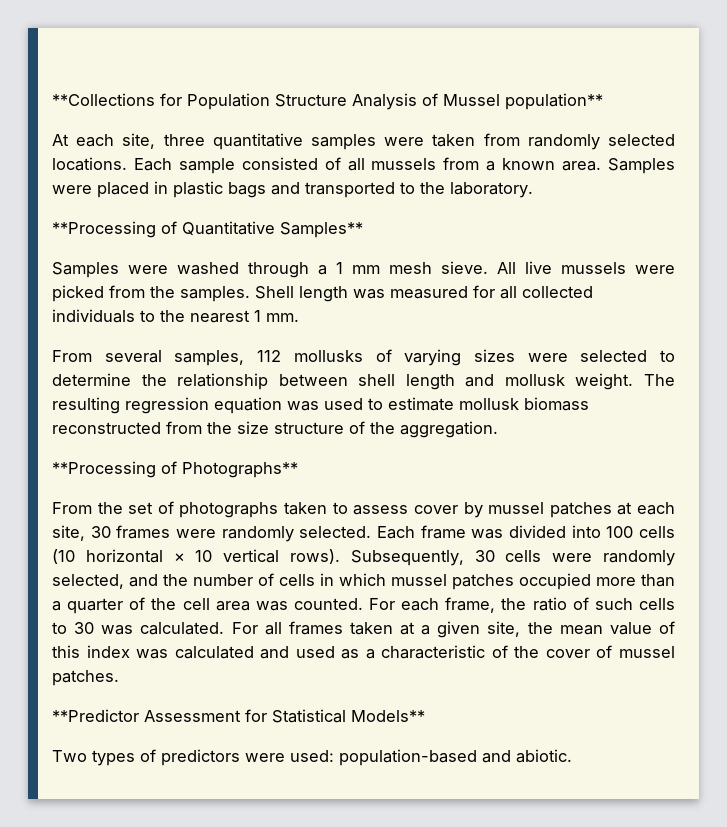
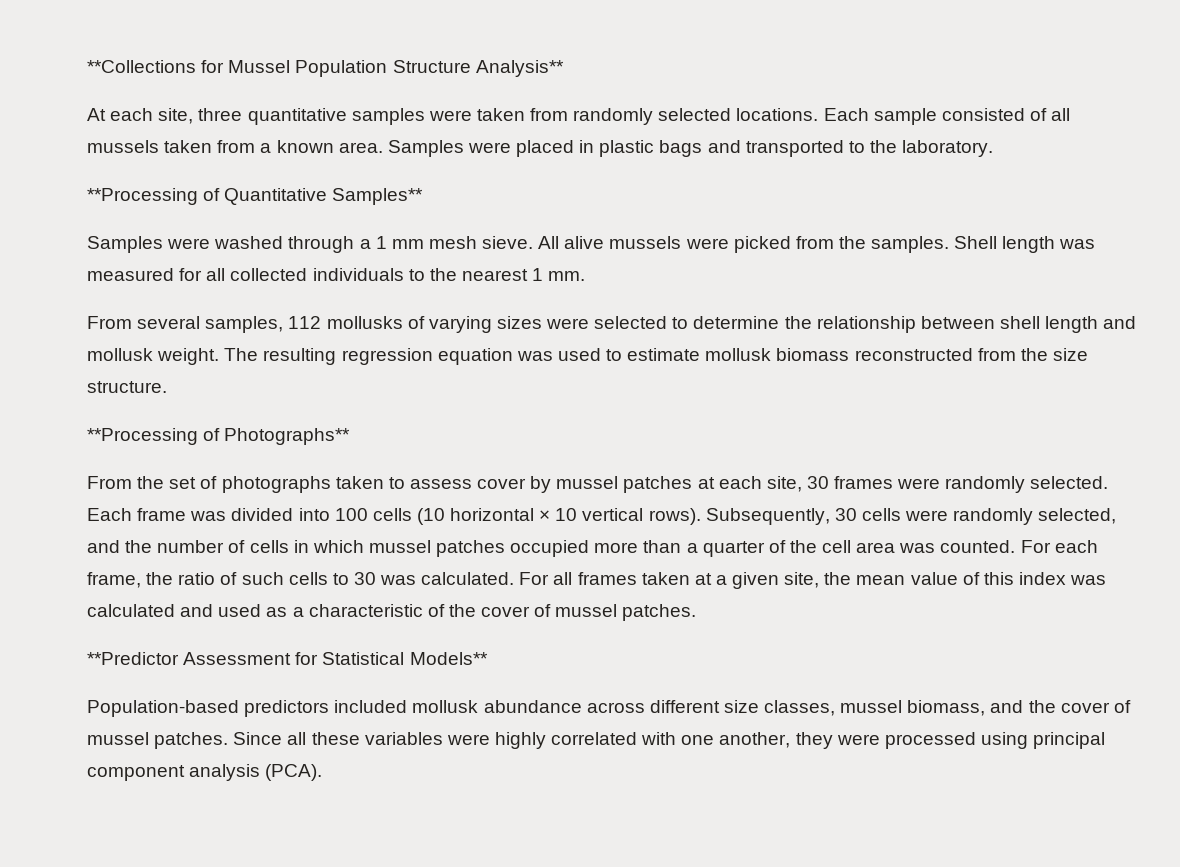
- **Collections for Population Structure Analysis of Mussel population**
+ **Collections for Mussel Population Structure Analysis**
- Each sample consisted of all mussels from a known area.
+ Each sample consisted of all mussels taken from a known area.
- All live mussels were picked from the samples.
+ All alive mussels were picked from the samples.
- The resulting regression equation was used to estimate mollusk biomass reconstructed from the size structure of the aggregation.
+ The resulting regression equation was used to estimate mollusk biomass reconstructed from the size structure.
- Two types of predictors were used: population-based and abiotic.
+ Population-based predictors included mollusk abundance across different size classes, mussel biomass, and the cover of mussel patches. Since all these variables were highly correlated with one another, they were processed using principal component analysis (PCA).

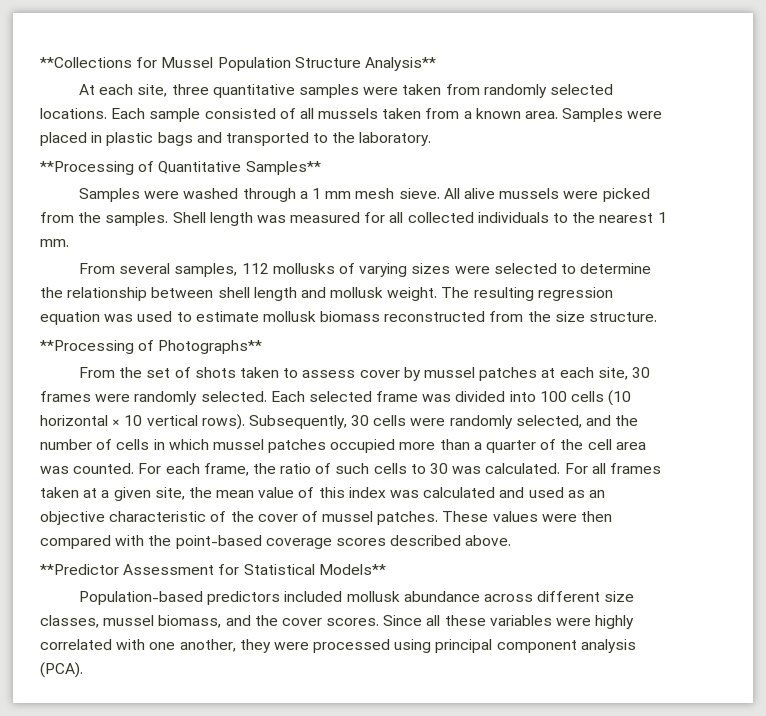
- From the set of photographs taken to assess cover by mussel patches at each site, 30 frames were randomly selected.
+ From the set of shots taken to assess cover by mussel patches at each site, 30 frames were randomly selected.
- Each frame was divided into 100 cells (10 horizontal × 10 vertical rows).
+ Each selected frame was divided into 100 cells (10 horizontal × 10 vertical rows).
- For all frames taken at a given site, the mean value of this index was calculated and used as a characteristic of the cover of mussel patches.
+ For all frames taken at a given site, the mean value of this index was calculated and used as an objective characteristic of the cover of mussel patches. These values were then compared with the point-based coverage scores described above.
- Population-based predictors included mollusk abundance across different size classes, mussel biomass, and the cover of mussel patches.
+ Population-based predictors included mollusk abundance across different size classes, mussel biomass, and the cover scores.

